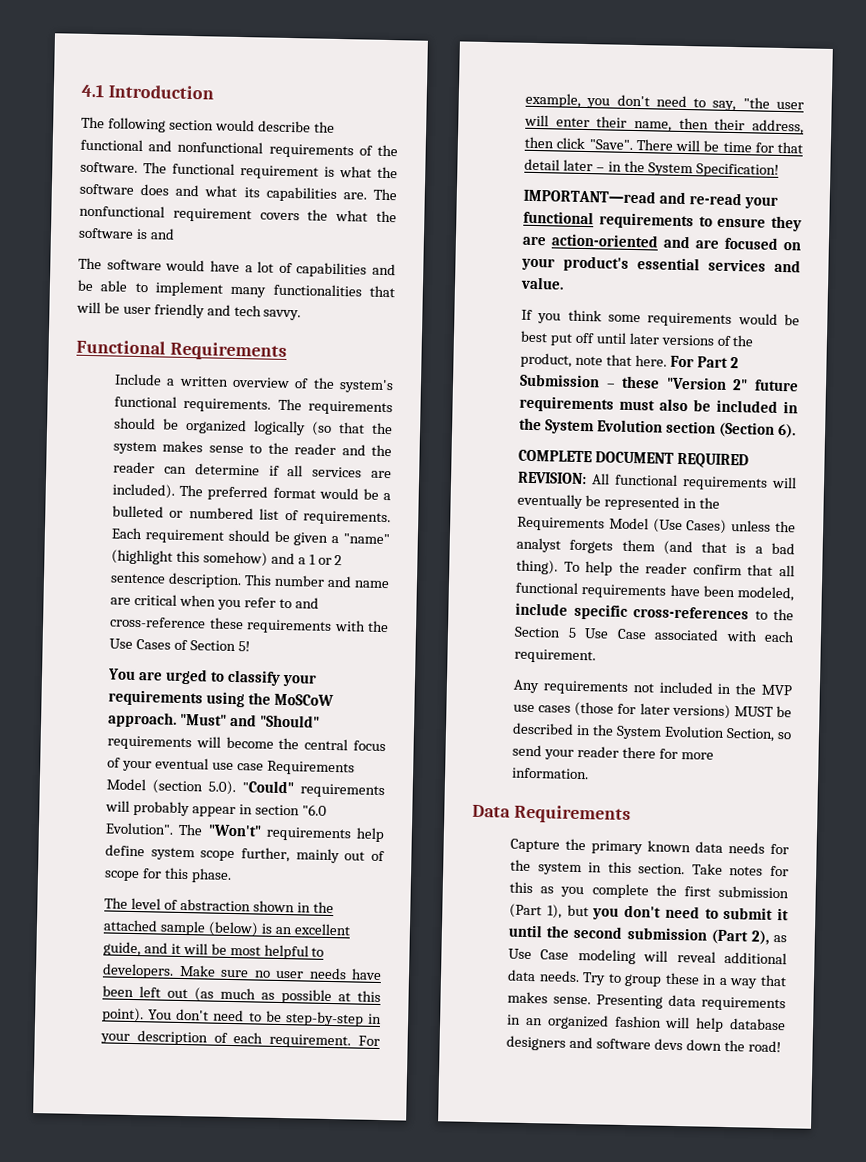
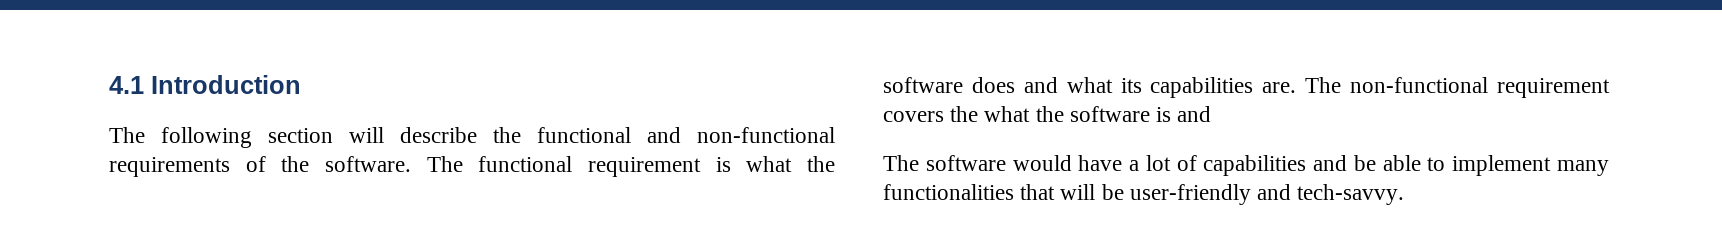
- The following section would describe the functional and nonfunctional requirements of the software.
+ The following section will describe the functional and non-functional requirements of the software.
- The nonfunctional requirement covers the what the software is and
+ The non-functional requirement covers the what the software is and
- The software would have a lot of capabilities and be able to implement many functionalities that will be user friendly and tech savvy.
- Functional Requirements
- Include a written overview of the system's functional requirements. The requirements should be organized logically (so that the system makes sense to the reader and the reader can determine if all services are included). The preferred format would be a bulleted or numbered list of requirements. Each requirement should be given a "name" (highlight this somehow) and a 1 or 2 sentence description. This number and name are critical when you refer to and cross-reference these requirements with the Use Cases of Section 5!
- You are urged to classify your requirements using the MoSCoW approach. "Must" and "Should" requirements will become the central focus of your eventual use case Requirements Model (section 5.0). "Could" requirements will probably appear in section "6.0 Evolution". The "Won't" requirements help define system scope further, mainly out of scope for this phase.
- The level of abstraction shown in the attached sample (below) is an excellent guide, and it will be most helpful to developers. Make sure no user needs have been left out (as much as possible at this point). You don't need to be step-by-step in your description of each requirement. For example, you don't need to say, "the user will enter their name, then their address, then click "Save". There will be time for that detail later – in the System Specification!
- IMPORTANT—read and re-read your functional requirements to ensure they are action-oriented and are focused on your product's essential services and value.
- If you think some requirements would be best put off until later versions of the product, note that here. For Part 2 Submission – these "Version 2" future requirements must also be included in the System Evolution section (Section 6).
- COMPLETE DOCUMENT REQUIRED REVISION: All functional requirements will eventually be represented in the Requirements Model (Use Cases) unless the analyst forgets them (and that is a bad thing). To help the reader confirm that all functional requirements have been modeled, include specific cross-references to the Section 5 Use Case associated with each requirement.
- Any requirements not included in the MVP use cases (those for later versions) MUST be described in the System Evolution Section, so send your reader there for more information.
- Data Requirements
- Capture the primary known data needs for the system in this section. Take notes for this as you complete the first submission (Part 1), but you don't need to submit it until the second submission (Part 2), as Use Case modeling will reveal additional data needs. Try to group these in a way that makes sense. Presenting data requirements in an organized fashion will help database designers and software devs down the road!
+ The software would have a lot of capabilities and be able to implement many functionalities that will be user-friendly and tech-savvy.

